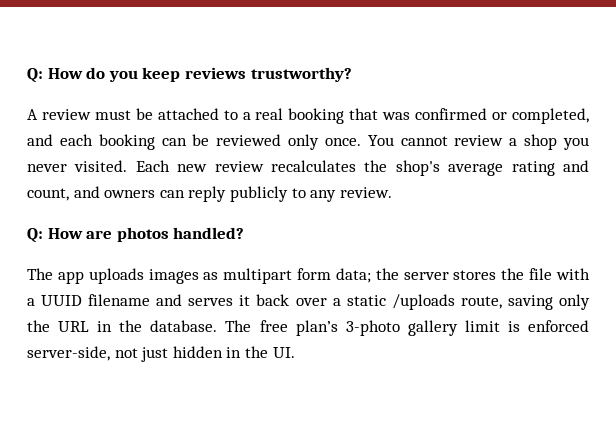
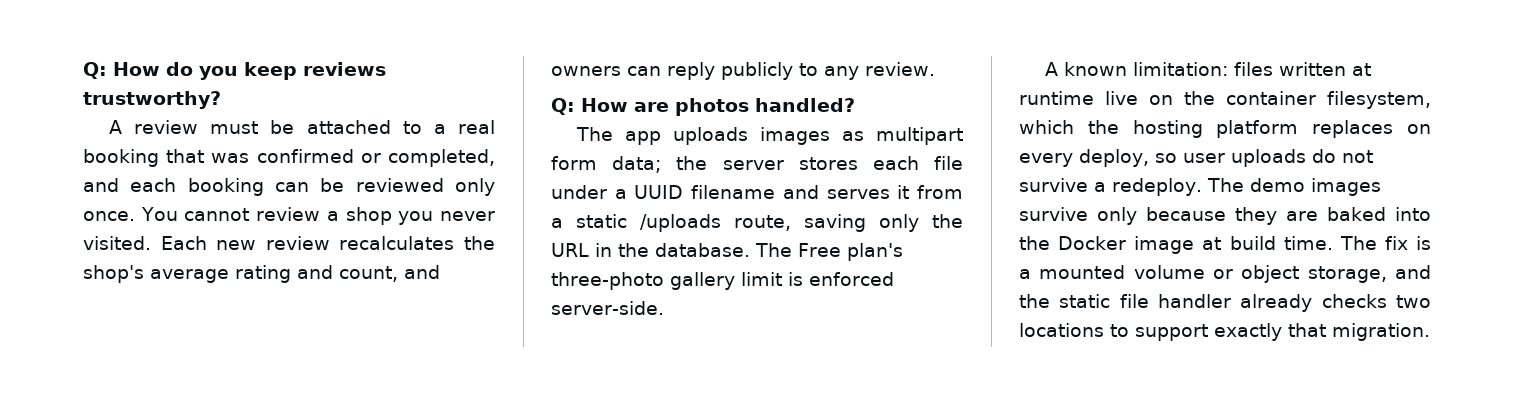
- The app uploads images as multipart form data; the server stores the file with a UUID filename and serves it back over a static /uploads route, saving only the URL in the database.
+ The app uploads images as multipart form data; the server stores each file under a UUID filename and serves it from a static /uploads route, saving only the URL in the database.
- The free plan’s 3-photo gallery limit is enforced server-side, not just hidden in the UI.
+ The Free plan's three-photo gallery limit is enforced server-side.
+ A known limitation: files written at runtime live on the container filesystem, which the hosting platform replaces on every deploy, so user uploads do not survive a redeploy. The demo images survive only because they are baked into the Docker image at build time. The fix is a mounted volume or object storage, and the static file handler already checks two locations to support exactly that migration.

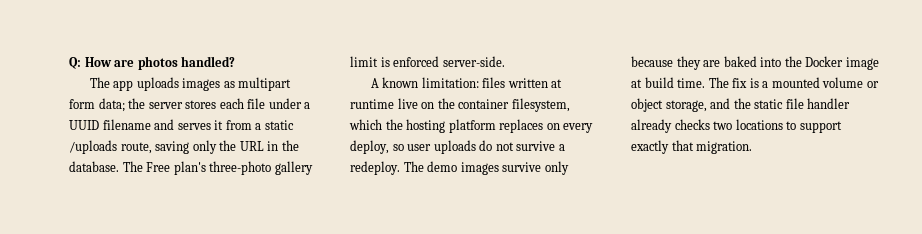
- Q: How do you keep reviews trustworthy?
- A review must be attached to a real booking that was confirmed or completed, and each booking can be reviewed only once. You cannot review a shop you never visited. Each new review recalculates the shop's average rating and count, and owners can reply publicly to any review.

